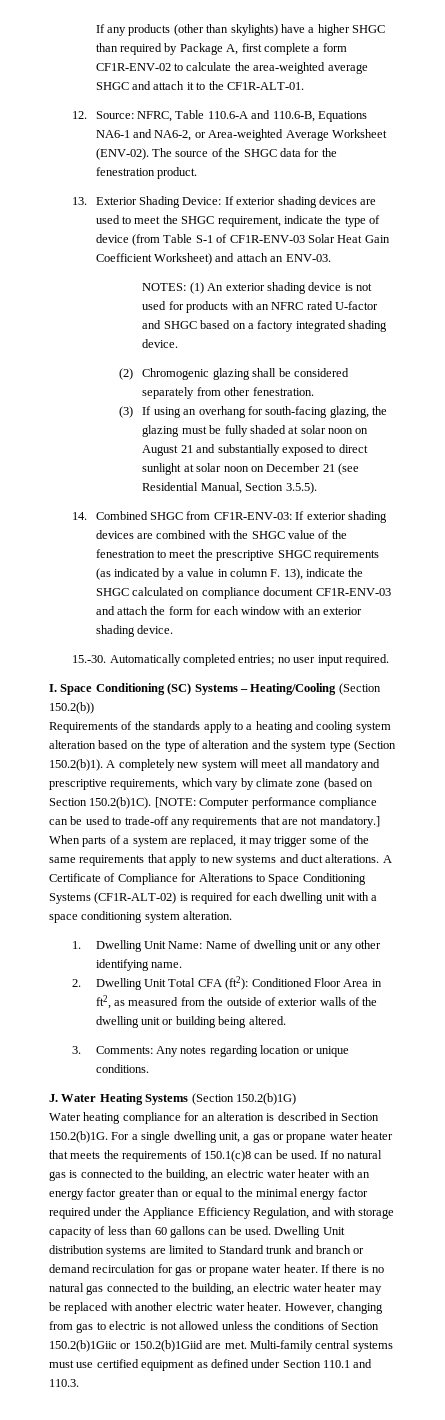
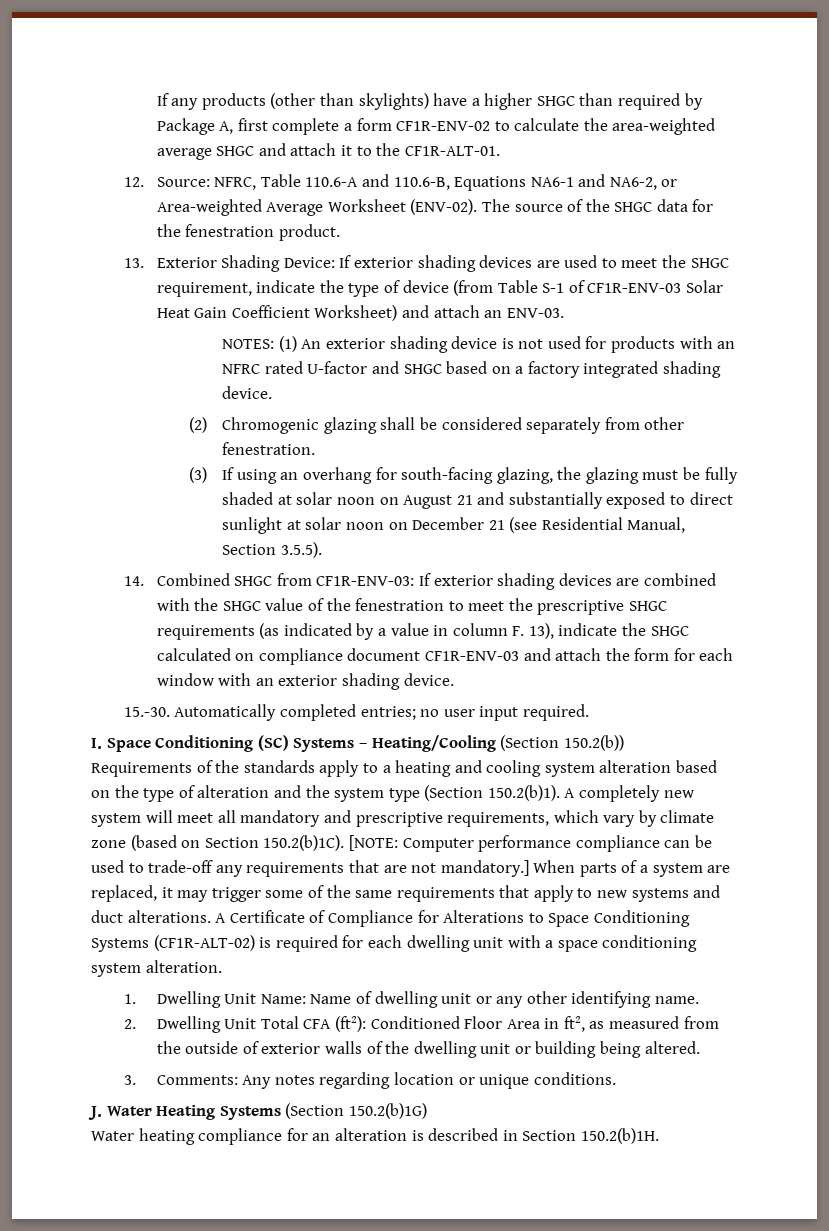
- Water heating compliance for an alteration is described in Section 150.2(b)1G. For a single dwelling unit, a gas or propane water heater that meets the requirements of 150.1(c)8 can be used. If no natural gas is connected to the building, an electric water heater with an energy factor greater than or equal to the minimal energy factor required under the Appliance Efficiency Regulation, and with storage capacity of less than 60 gallons can be used. Dwelling Unit distribution systems are limited to Standard trunk and branch or demand recirculation for gas or propane water heater. If there is no natural gas connected to the building, an electric water heater may be replaced with another electric water heater. However, changing from gas to electric is not allowed unless the conditions of Section 150.2(b)1Giic or 150.2(b)1Giid are met. Multi-family central systems must use certified equipment as defined under Section 110.1 and 110.3.
+ Water heating compliance for an alteration is described in Section 150.2(b)1H.

